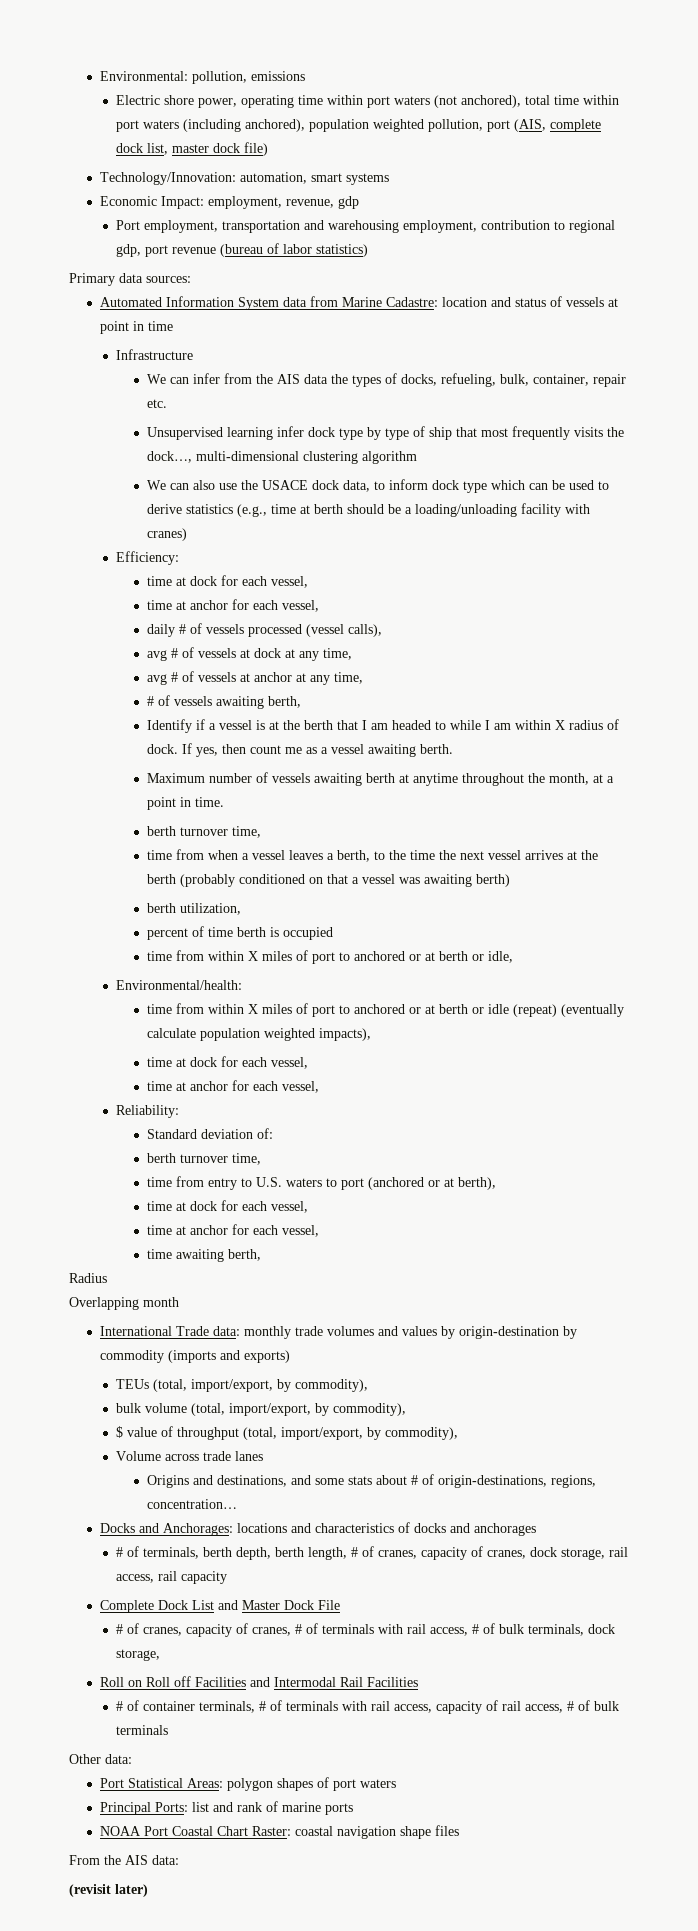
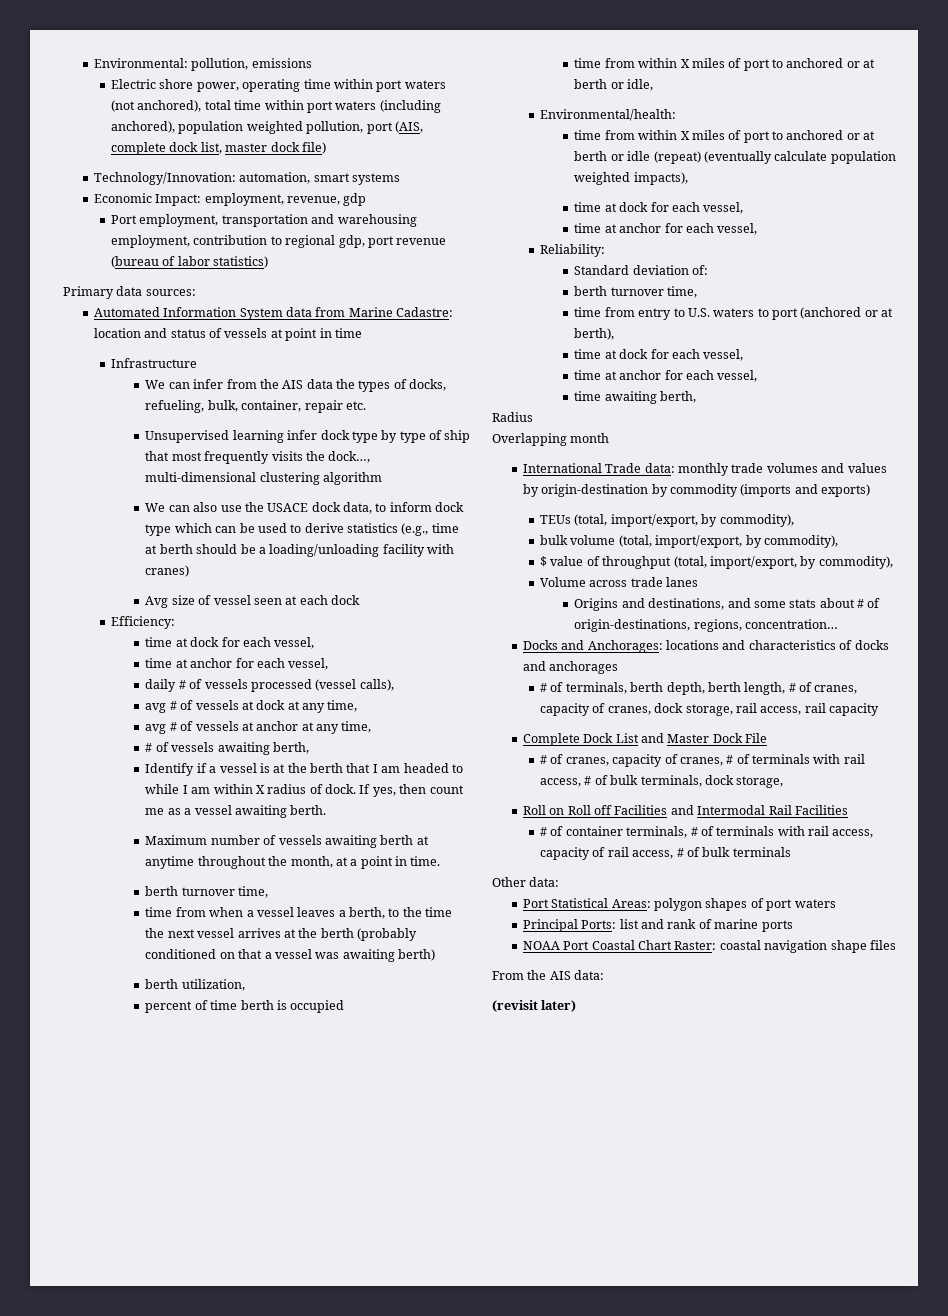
+ Avg size of vessel seen at each dock

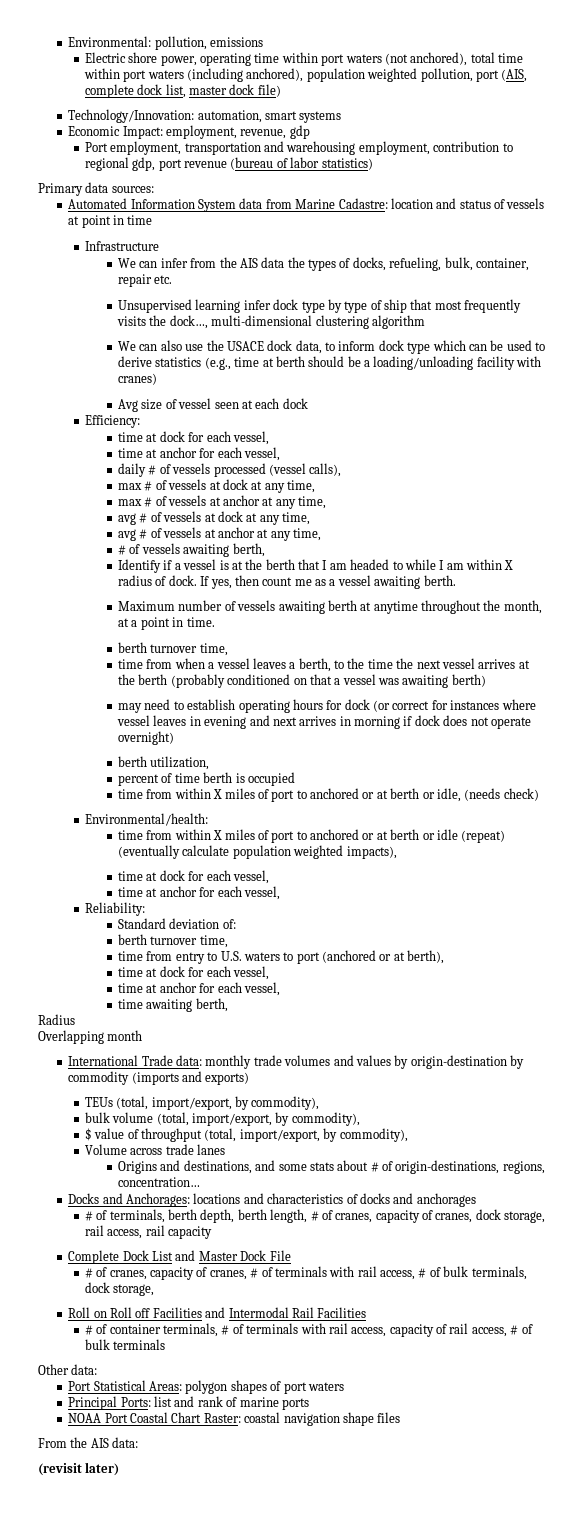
+ max # of vessels at dock at any time,
+ max # of vessels at anchor at any time,
+ may need to establish operating hours for dock (or correct for instances where vessel leaves in evening and next arrives in morning if dock does not operate overnight)
- time from within X miles of port to anchored or at berth or idle,
+ time from within X miles of port to anchored or at berth or idle, (needs check)

